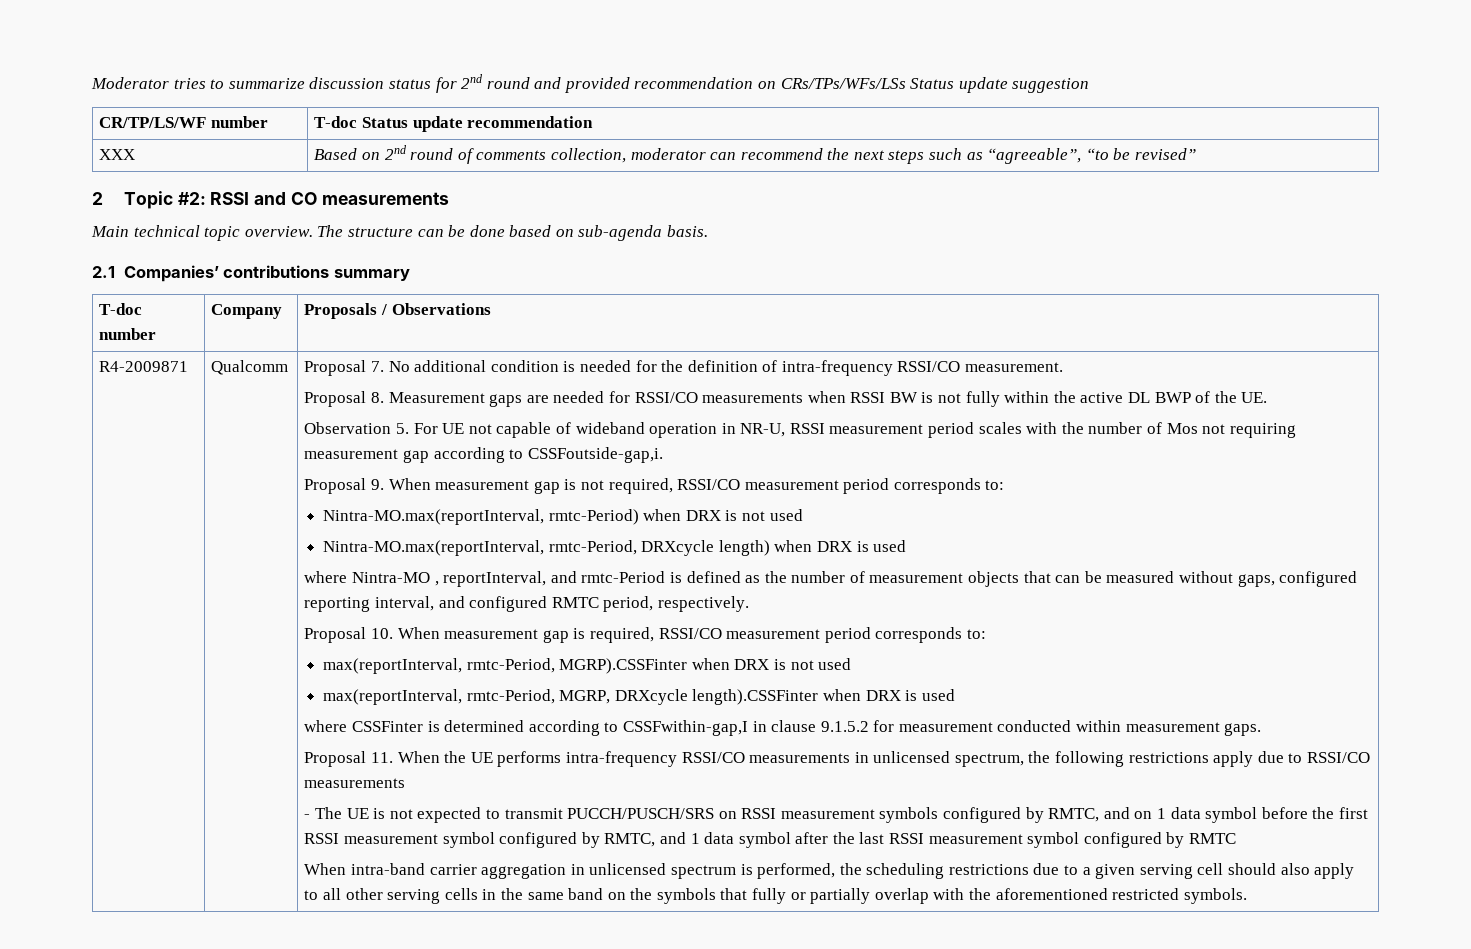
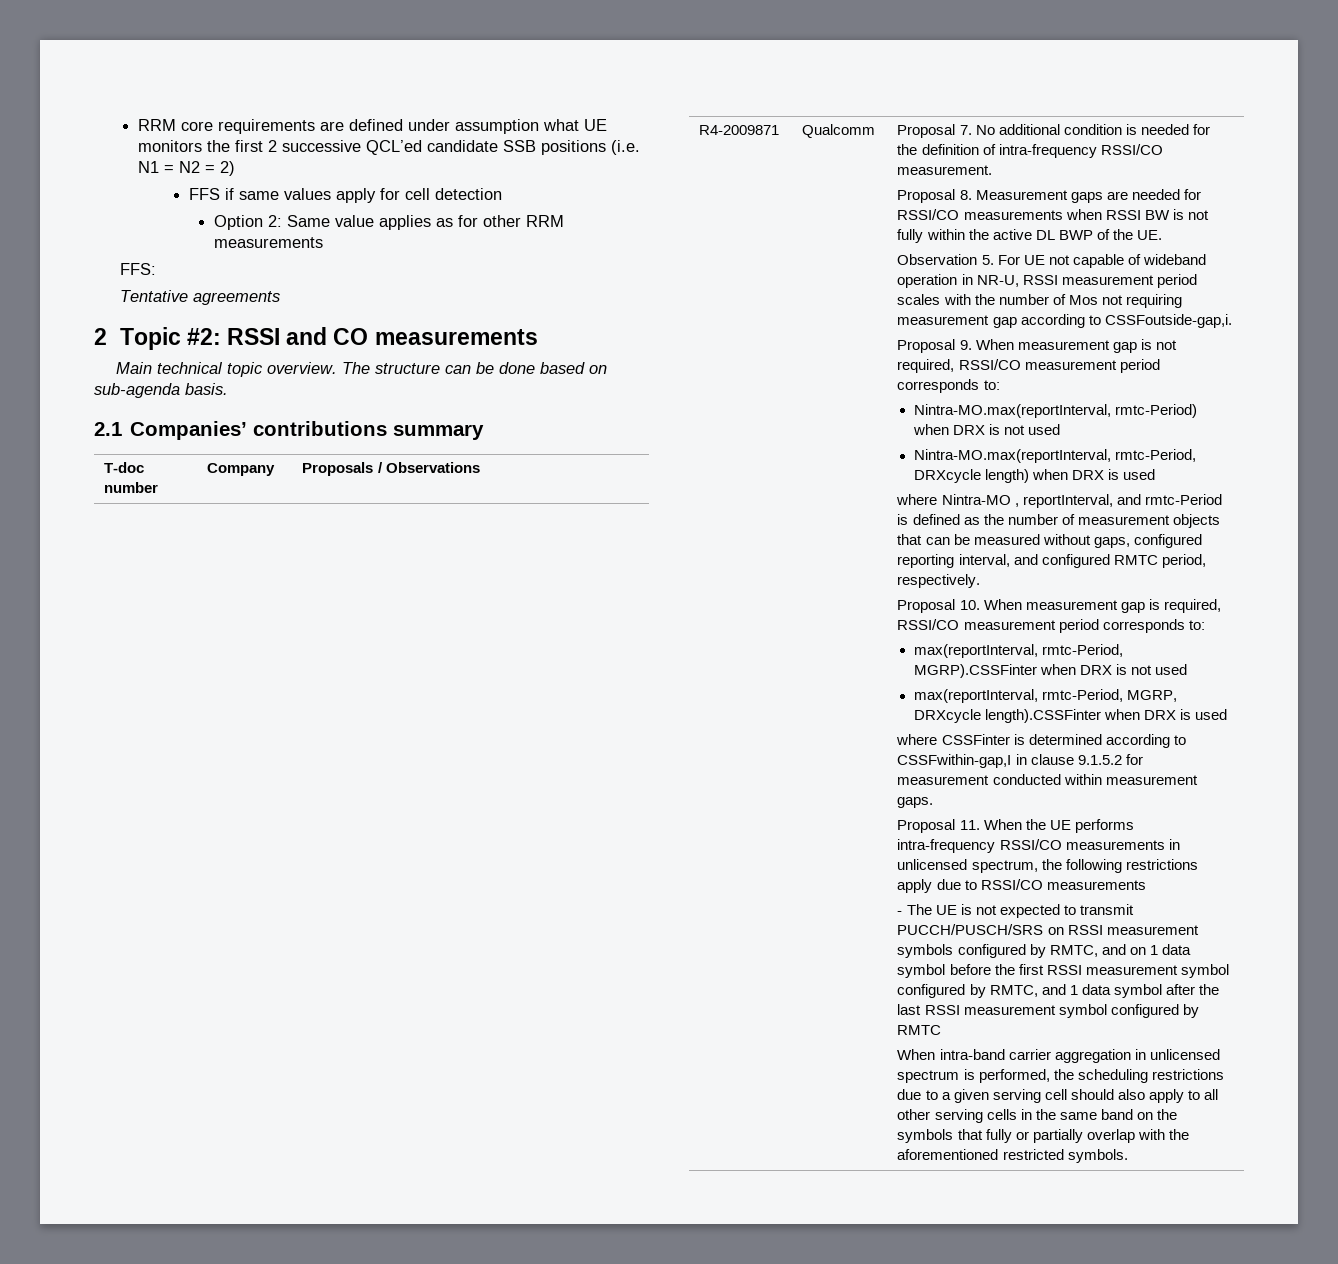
- Moderator tries to summarize discussion status for 2nd round and provided recommendation on CRs/TPs/WFs/LSs Status update suggestion
- CR/TP/LS/WF number | T-doc Status update recommendation
- XXX | Based on 2nd round of comments collection, moderator can recommend the next steps such as “agreeable”, “to be revised”
+ RRM core requirements are defined under assumption what UE monitors the first 2 successive QCL’ed candidate SSB positions (i.e. N1 = N2 = 2)
+ FFS if same values apply for cell detection
+ Option 2: Same value applies as for other RRM measurements
+ FFS:
+ Tentative agreements

